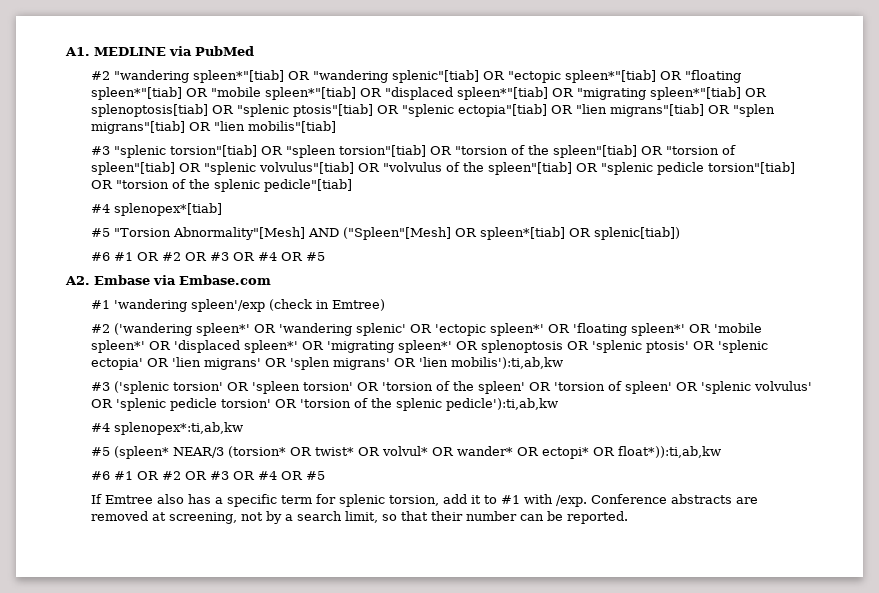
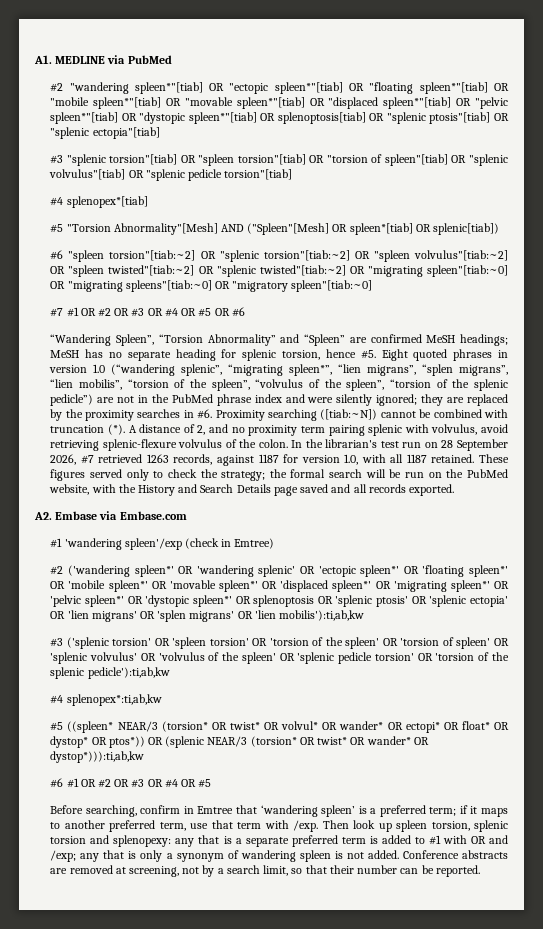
- #2 "wandering spleen*"[tiab] OR "wandering splenic"[tiab] OR "ectopic spleen*"[tiab] OR "floating spleen*"[tiab] OR "mobile spleen*"[tiab] OR "displaced spleen*"[tiab] OR "migrating spleen*"[tiab] OR splenoptosis[tiab] OR "splenic ptosis"[tiab] OR "splenic ectopia"[tiab] OR "lien migrans"[tiab] OR "splen migrans"[tiab] OR "lien mobilis"[tiab]
+ #2 "wandering spleen*"[tiab] OR "ectopic spleen*"[tiab] OR "floating spleen*"[tiab] OR "mobile spleen*"[tiab] OR "movable spleen*"[tiab] OR "displaced spleen*"[tiab] OR "pelvic spleen*"[tiab] OR "dystopic spleen*"[tiab] OR splenoptosis[tiab] OR "splenic ptosis"[tiab] OR "splenic ectopia"[tiab]
- #3 "splenic torsion"[tiab] OR "spleen torsion"[tiab] OR "torsion of the spleen"[tiab] OR "torsion of spleen"[tiab] OR "splenic volvulus"[tiab] OR "volvulus of the spleen"[tiab] OR "splenic pedicle torsion"[tiab] OR "torsion of the splenic pedicle"[tiab]
+ #3 "splenic torsion"[tiab] OR "spleen torsion"[tiab] OR "torsion of spleen"[tiab] OR "splenic volvulus"[tiab] OR "splenic pedicle torsion"[tiab]
  #5 "Torsion Abnormality"[Mesh] AND ("Spleen"[Mesh] OR spleen*[tiab] OR splenic[tiab])
- #6 #1 OR #2 OR #3 OR #4 OR #5
+ #6 "spleen torsion"[tiab:~2] OR "splenic torsion"[tiab:~2] OR "spleen volvulus"[tiab:~2] OR "spleen twisted"[tiab:~2] OR "splenic twisted"[tiab:~2] OR "migrating spleen"[tiab:~0] OR "migrating spleens"[tiab:~0] OR "migratory spleen"[tiab:~0]
+ #7 #1 OR #2 OR #3 OR #4 OR #5 OR #6
+ “Wandering Spleen”, “Torsion Abnormality” and “Spleen” are confirmed MeSH headings; MeSH has no separate heading for splenic torsion, hence #5. Eight quoted phrases in version 1.0 (“wandering splenic”, “migrating spleen*”, “lien migrans”, “splen migrans”, “lien mobilis”, “torsion of the spleen”, “volvulus of the spleen”, “torsion of the splenic pedicle”) are not in the PubMed phrase index and were silently ignored; they are replaced by the proximity searches in #6. Proximity searching ([tiab:~N]) cannot be combined with truncation (*). A distance of 2, and no proximity term pairing splenic with volvulus, avoid retrieving splenic-flexure volvulus of the colon. In the librarian's test run on 28 September 2026, #7 retrieved 1263 records, against 1187 for version 1.0, with all 1187 retained. These figures served only to check the strategy; the formal search will be run on the PubMed website, with the History and Search Details page saved and all records exported.
- #2 ('wandering spleen*' OR 'wandering splenic' OR 'ectopic spleen*' OR 'floating spleen*' OR 'mobile spleen*' OR 'displaced spleen*' OR 'migrating spleen*' OR splenoptosis OR 'splenic ptosis' OR 'splenic ectopia' OR 'lien migrans' OR 'splen migrans' OR 'lien mobilis'):ti,ab,kw
+ #2 ('wandering spleen*' OR 'wandering splenic' OR 'ectopic spleen*' OR 'floating spleen*' OR 'mobile spleen*' OR 'movable spleen*' OR 'displaced spleen*' OR 'migrating spleen*' OR 'pelvic spleen*' OR 'dystopic spleen*' OR splenoptosis OR 'splenic ptosis' OR 'splenic ectopia' OR 'lien migrans' OR 'splen migrans' OR 'lien mobilis'):ti,ab,kw
- #3 ('splenic torsion' OR 'spleen torsion' OR 'torsion of the spleen' OR 'torsion of spleen' OR 'splenic volvulus' OR 'splenic pedicle torsion' OR 'torsion of the splenic pedicle'):ti,ab,kw
+ #3 ('splenic torsion' OR 'spleen torsion' OR 'torsion of the spleen' OR 'torsion of spleen' OR 'splenic volvulus' OR 'volvulus of the spleen' OR 'splenic pedicle torsion' OR 'torsion of the splenic pedicle'):ti,ab,kw
- #5 (spleen* NEAR/3 (torsion* OR twist* OR volvul* OR wander* OR ectopi* OR float*)):ti,ab,kw
+ #5 ((spleen* NEAR/3 (torsion* OR twist* OR volvul* OR wander* OR ectopi* OR float* OR dystop* OR ptos*)) OR (splenic NEAR/3 (torsion* OR twist* OR wander* OR dystop*))):ti,ab,kw
- If Emtree also has a specific term for splenic torsion, add it to #1 with /exp.
+ Before searching, confirm in Emtree that ‘wandering spleen’ is a preferred term; if it maps to another preferred term, use that term with /exp. Then look up spleen torsion, splenic torsion and splenopexy: any that is a separate preferred term is added to #1 with OR and /exp; any that is only a synonym of wandering spleen is not added.

